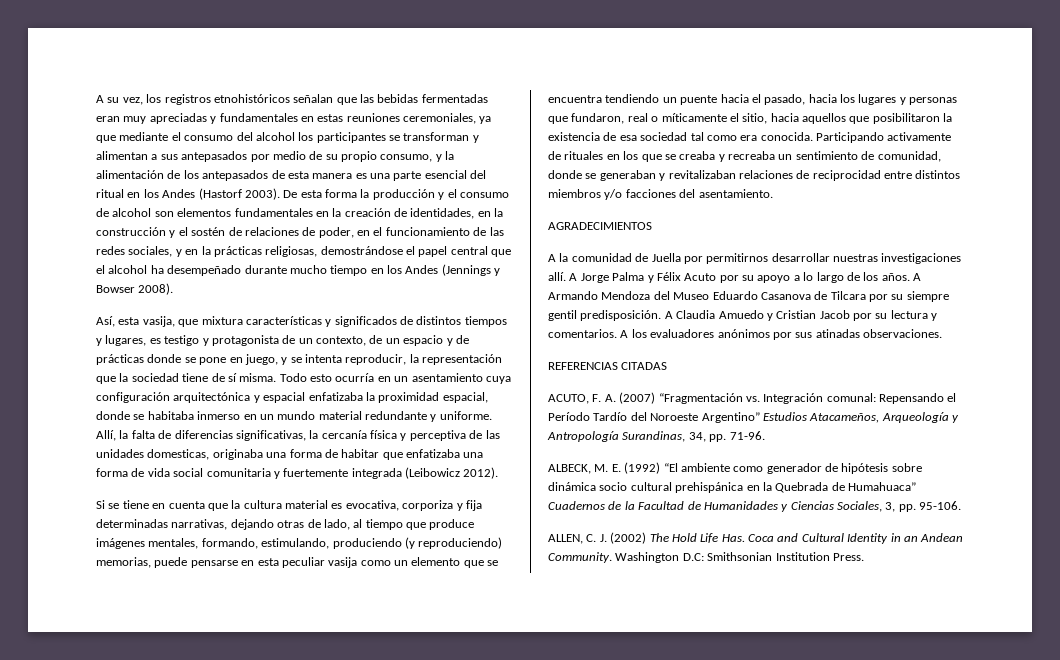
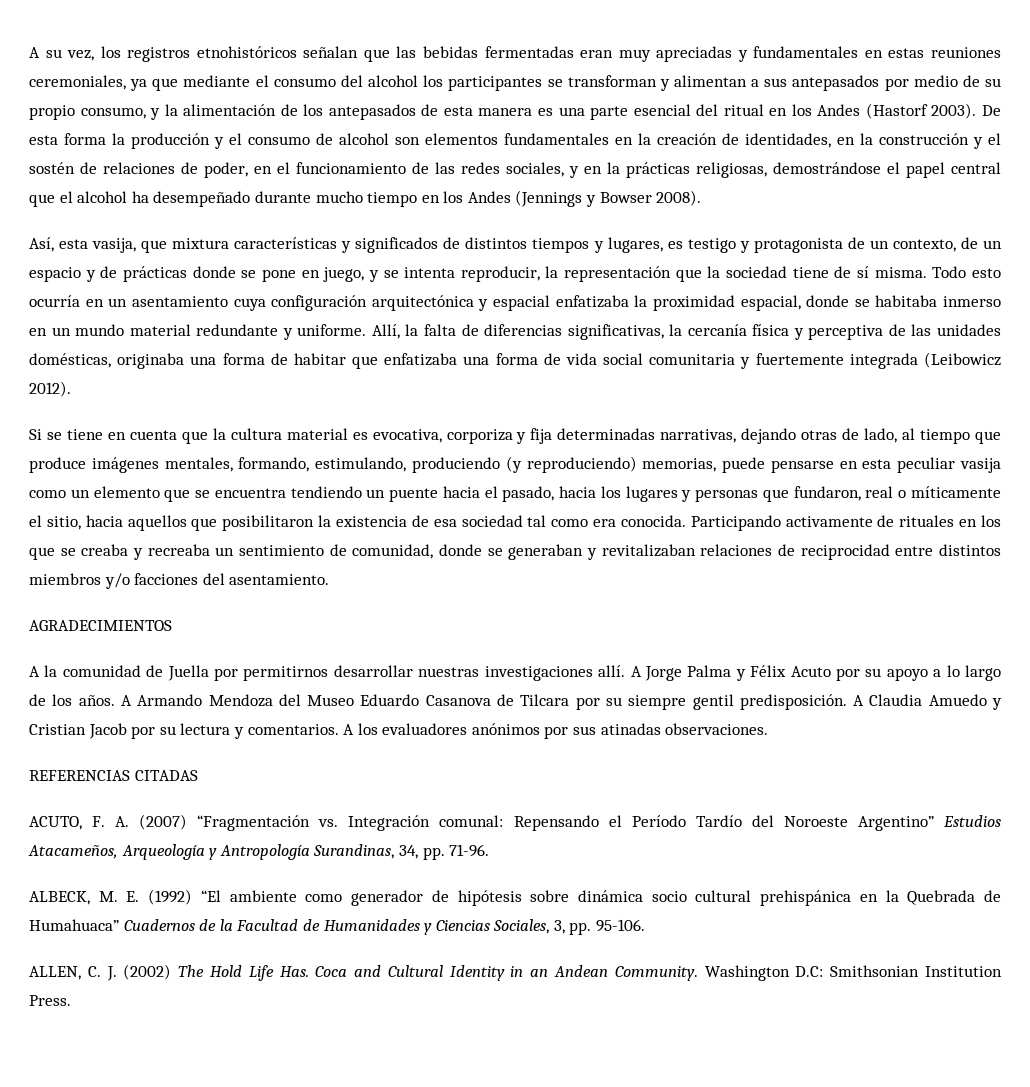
- Allí, la falta de diferencias significativas, la cercanía física y perceptiva de las unidades domesticas, originaba una forma de habitar que enfatizaba una forma de vida social comunitaria y fuertemente integrada (Leibowicz 2012).
+ Allí, la falta de diferencias significativas, la cercanía física y perceptiva de las unidades domésticas, originaba una forma de habitar que enfatizaba una forma de vida social comunitaria y fuertemente integrada (Leibowicz 2012).

